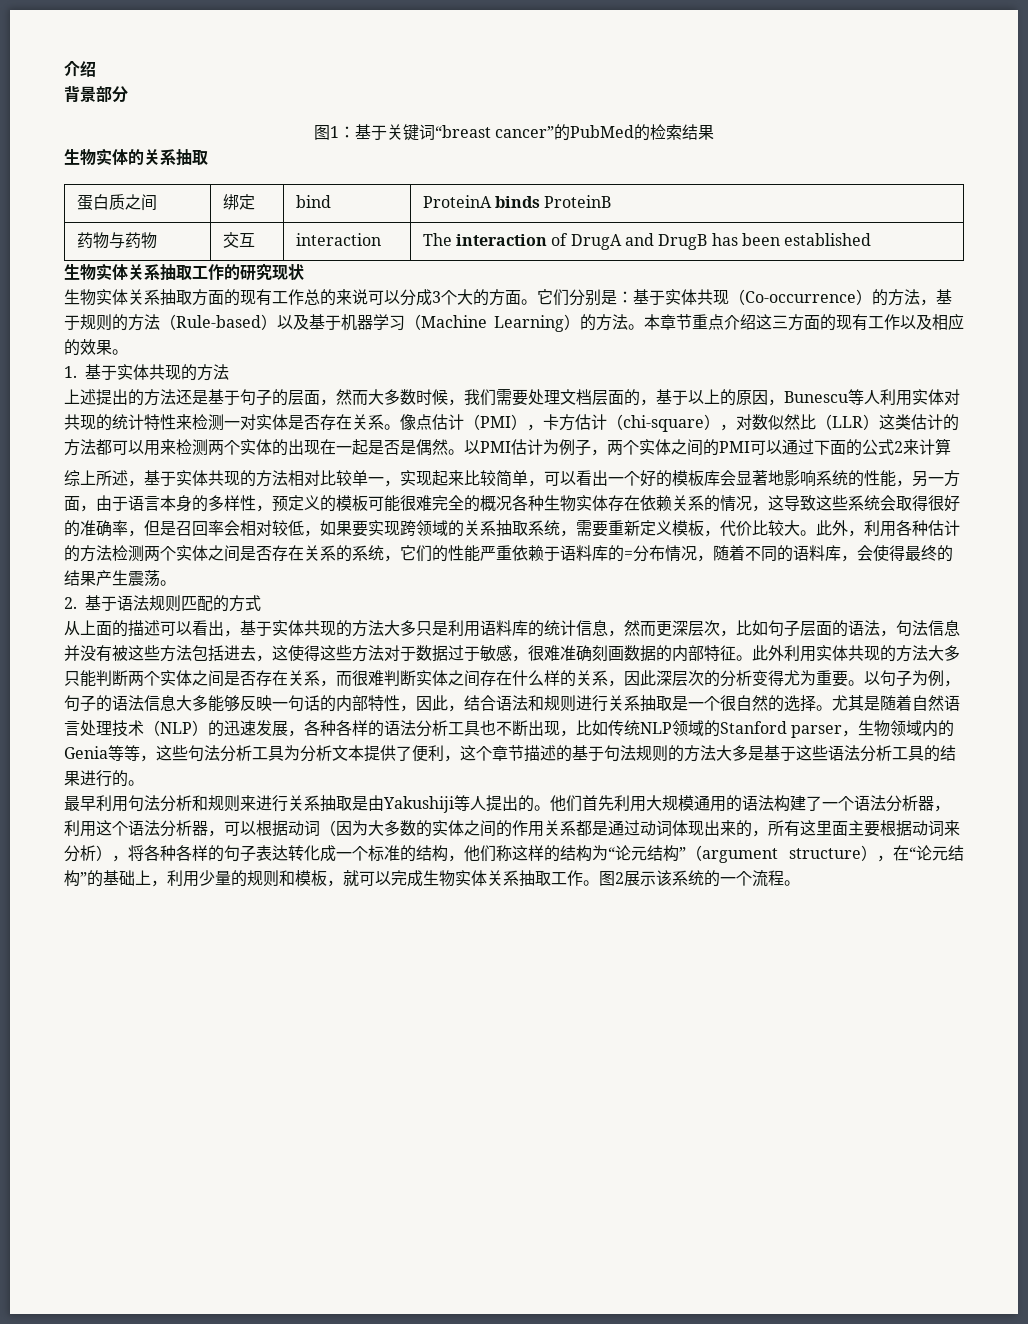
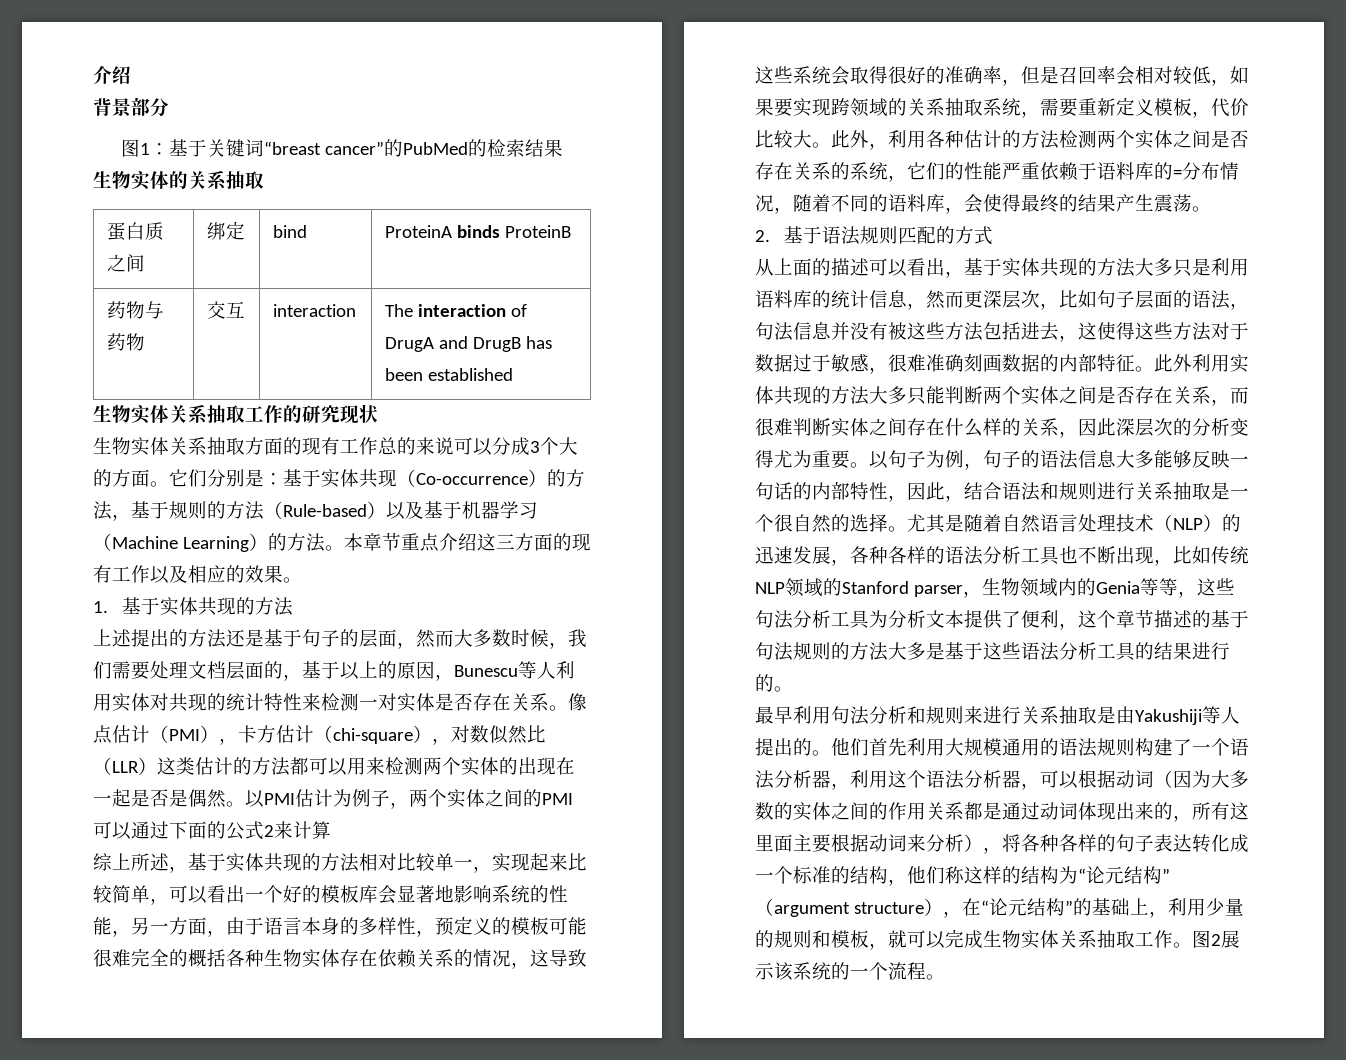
- 综上所述，基于实体共现的方法相对比较单一，实现起来比较简单，可以看出一个好的模板库会显著地影响系统的性能，另一方面，由于语言本身的多样性，预定义的模板可能很难完全的概况各种生物实体存在依赖关系的情况，这导致这些系统会取得很好的准确率，但是召回率会相对较低，如果要实现跨领域的关系抽取系统，需要重新定义模板，代价比较大。
+ 综上所述，基于实体共现的方法相对比较单一，实现起来比较简单，可以看出一个好的模板库会显著地影响系统的性能，另一方面，由于语言本身的多样性，预定义的模板可能很难完全的概括各种生物实体存在依赖关系的情况，这导致这些系统会取得很好的准确率，但是召回率会相对较低，如果要实现跨领域的关系抽取系统，需要重新定义模板，代价比较大。
- 他们首先利用大规模通用的语法构建了一个语法分析器，利用这个语法分析器，可以根据动词（因为大多数的实体之间的作用关系都是通过动词体现出来的，所有这里面主要根据动词来分析），将各种各样的句子表达转化成一个标准的结构，他们称这样的结构为“论元结构”（argument structure），在“论元结构”的基础上，利用少量的规则和模板，就可以完成生物实体关系抽取工作。
+ 他们首先利用大规模通用的语法规则构建了一个语法分析器，利用这个语法分析器，可以根据动词（因为大多数的实体之间的作用关系都是通过动词体现出来的，所有这里面主要根据动词来分析），将各种各样的句子表达转化成一个标准的结构，他们称这样的结构为“论元结构”（argument structure），在“论元结构”的基础上，利用少量的规则和模板，就可以完成生物实体关系抽取工作。

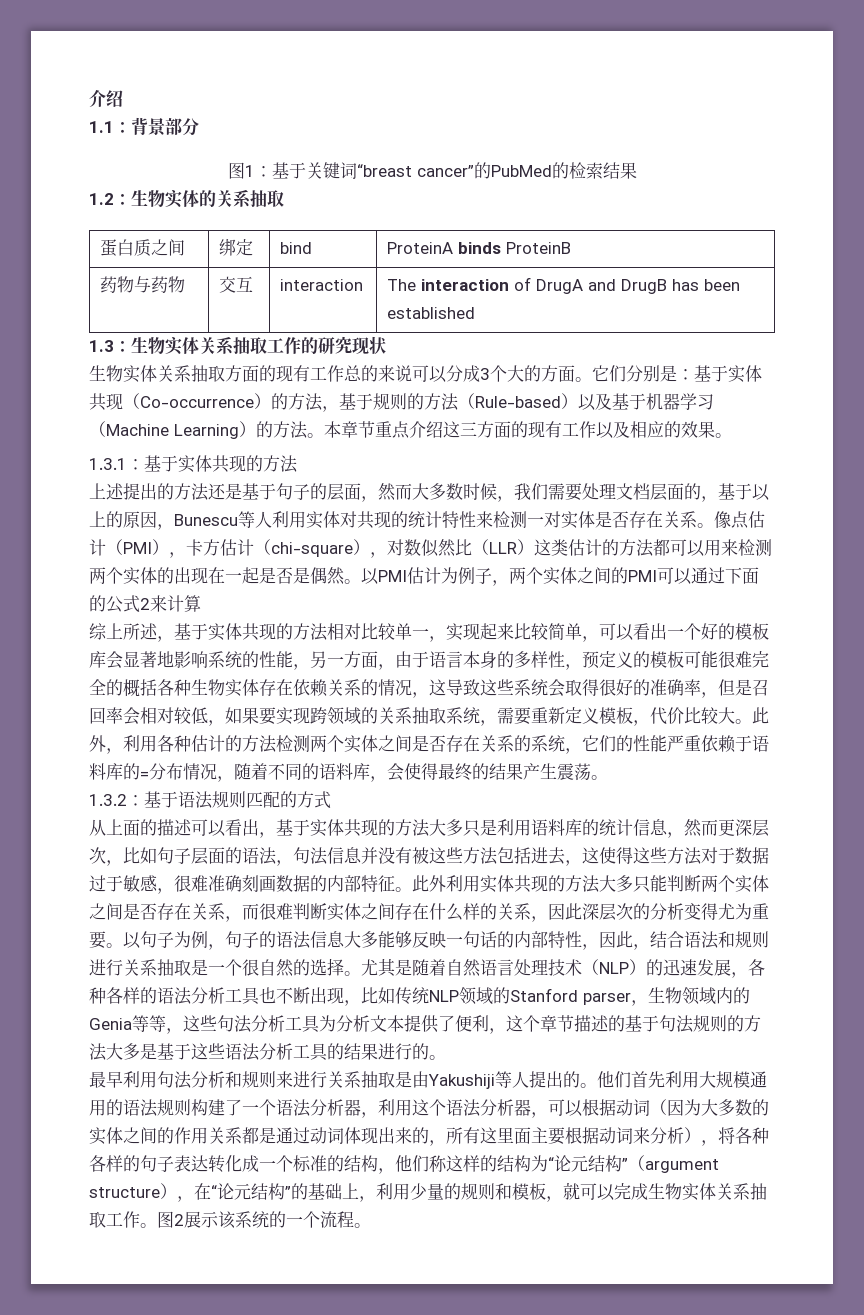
- 背景部分
+ 1.1：背景部分
- 生物实体的关系抽取
+ 1.2：生物实体的关系抽取
- 生物实体关系抽取工作的研究现状
+ 1.3：生物实体关系抽取工作的研究现状
- 1.基于实体共现的方法
+ 1.3.1：基于实体共现的方法
- 2.基于语法规则匹配的方式
+ 1.3.2：基于语法规则匹配的方式

